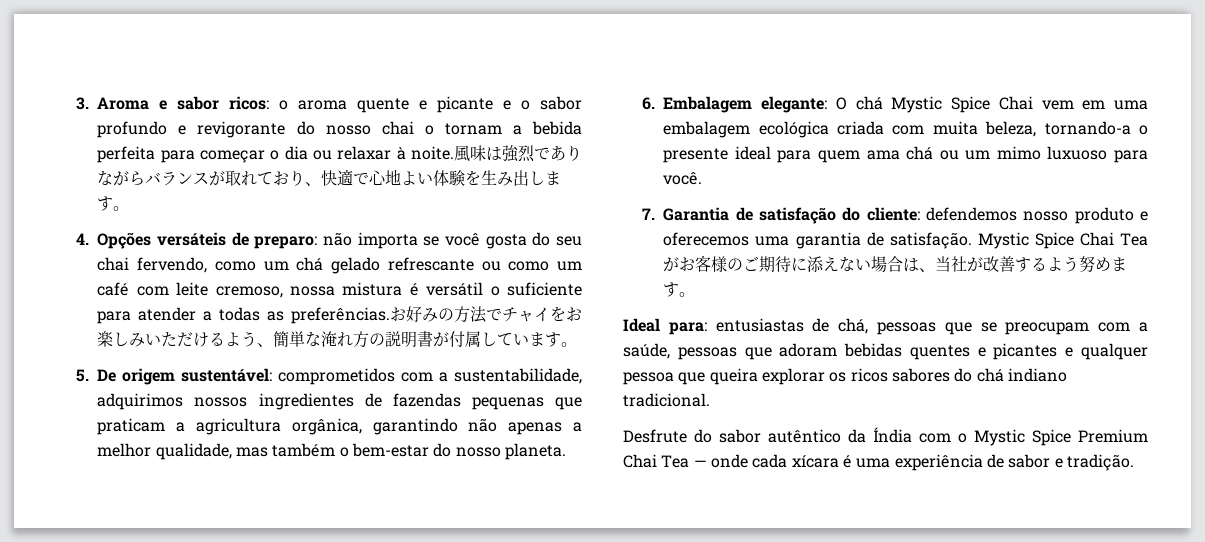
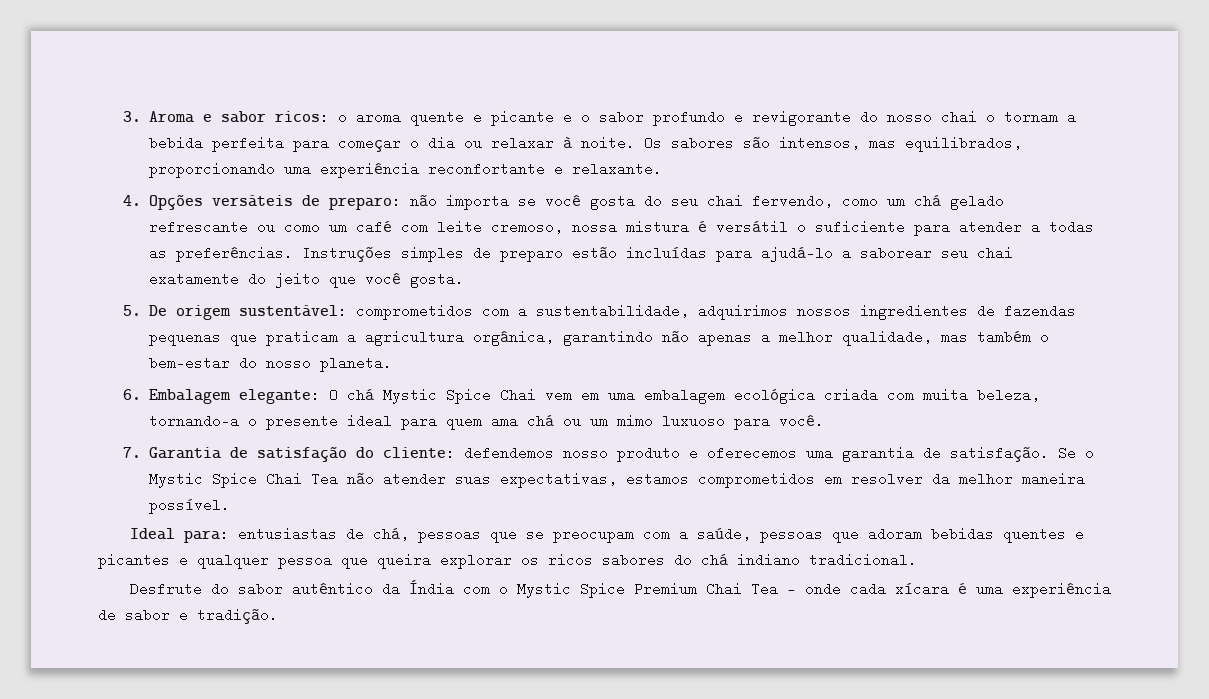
- 風味は強烈でありながらバランスが取れており、快適で心地よい体験を生み出します。
+ Os sabores são intensos, mas equilibrados, proporcionando uma experiência reconfortante e relaxante.
- お好みの方法でチャイをお楽しみいただけるよう、簡単な淹れ方の説明書が付属しています。
+ Instruções simples de preparo estão incluídas para ajudá-lo a saborear seu chai exatamente do jeito que você gosta.
- Mystic Spice Chai Teaがお客様のご期待に添えない場合は、当社が改善するよう努めます。
+ Se o Mystic Spice Chai Tea não atender suas expectativas, estamos comprometidos em resolver da melhor maneira possível.

